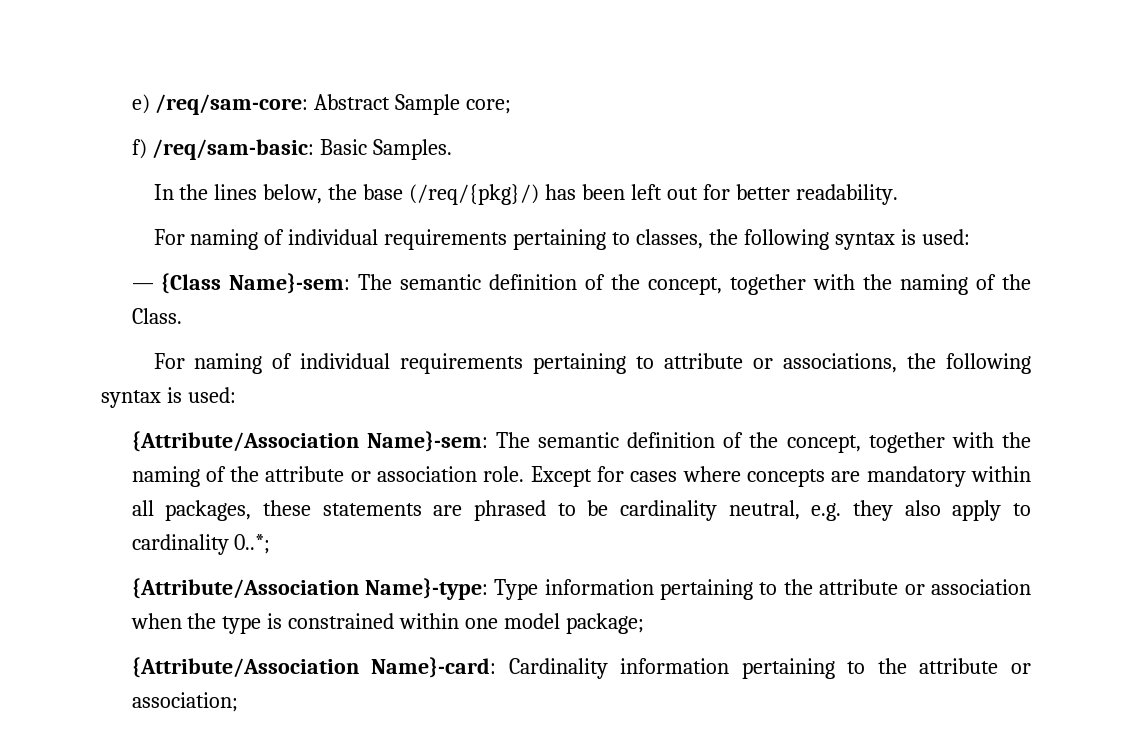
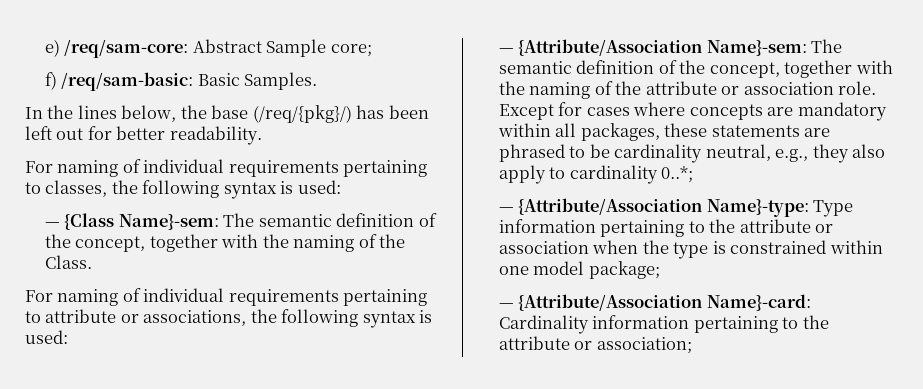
- {Attribute/Association Name}-sem: The semantic definition of the concept, together with the naming of the attribute or association role.
+ — {Attribute/Association Name}-sem: The semantic definition of the concept, together with the naming of the attribute or association role.
- Except for cases where concepts are mandatory within all packages, these statements are phrased to be cardinality neutral, e.g. they also apply to cardinality 0..*;
+ Except for cases where concepts are mandatory within all packages, these statements are phrased to be cardinality neutral, e.g., they also apply to cardinality 0..*;
- {Attribute/Association Name}-type: Type information pertaining to the attribute or association when the type is constrained within one model package;
+ — {Attribute/Association Name}-type: Type information pertaining to the attribute or association when the type is constrained within one model package;
- {Attribute/Association Name}-card: Cardinality information pertaining to the attribute or association;
+ — {Attribute/Association Name}-card: Cardinality information pertaining to the attribute or association;

